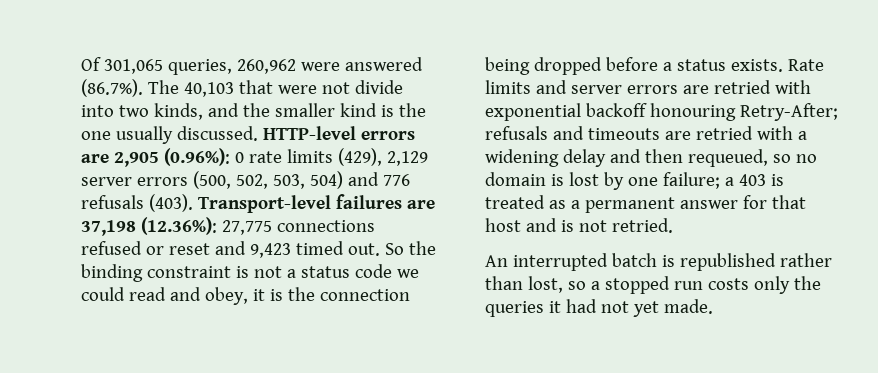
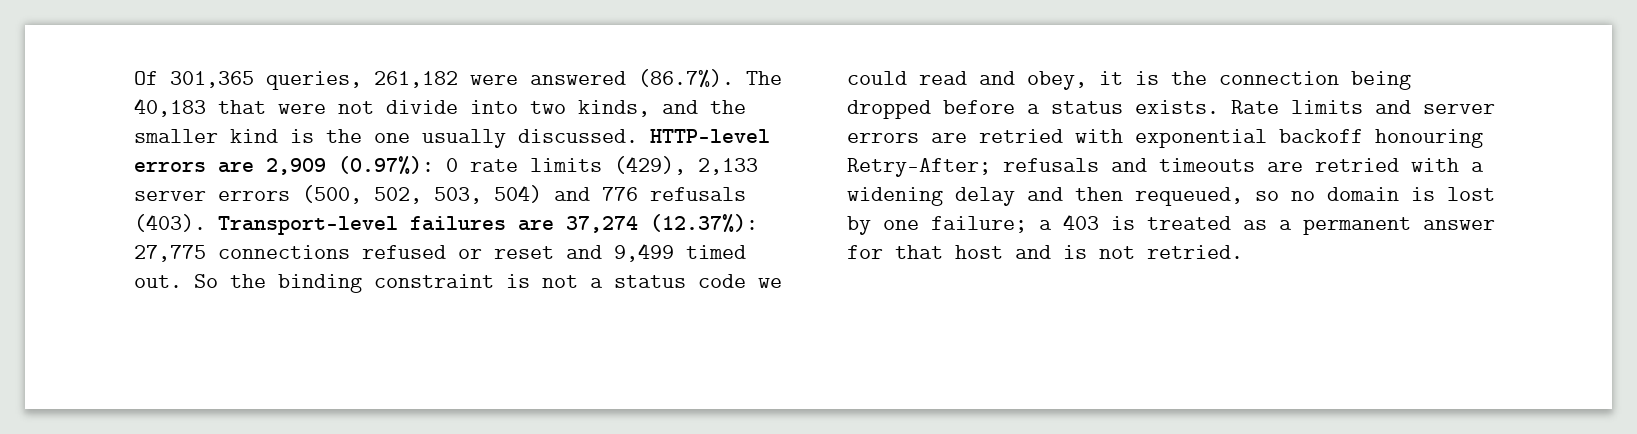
- Of 301,065 queries, 260,962 were answered (86.7%). The 40,103 that were not divide into two kinds, and the smaller kind is the one usually discussed.
+ Of 301,365 queries, 261,182 were answered (86.7%). The 40,183 that were not divide into two kinds, and the smaller kind is the one usually discussed.
- HTTP-level errors are 2,905 (0.96%): 0 rate limits (429), 2,129 server errors (500, 502, 503, 504) and 776 refusals (403).
+ HTTP-level errors are 2,909 (0.97%): 0 rate limits (429), 2,133 server errors (500, 502, 503, 504) and 776 refusals (403).
- Transport-level failures are 37,198 (12.36%): 27,775 connections refused or reset and 9,423 timed out.
+ Transport-level failures are 37,274 (12.37%): 27,775 connections refused or reset and 9,499 timed out.
- An interrupted batch is republished rather than lost, so a stopped run costs only the queries it had not yet made.

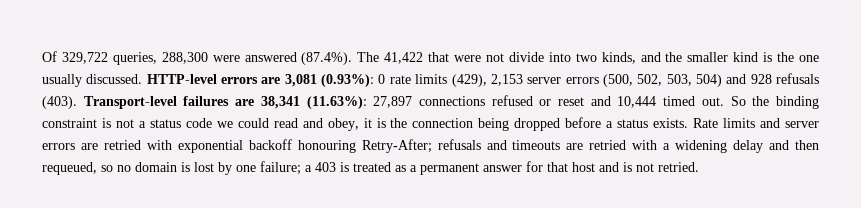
- Of 301,365 queries, 261,182 were answered (86.7%). The 40,183 that were not divide into two kinds, and the smaller kind is the one usually discussed.
+ Of 329,722 queries, 288,300 were answered (87.4%). The 41,422 that were not divide into two kinds, and the smaller kind is the one usually discussed.
- HTTP-level errors are 2,909 (0.97%): 0 rate limits (429), 2,133 server errors (500, 502, 503, 504) and 776 refusals (403).
+ HTTP-level errors are 3,081 (0.93%): 0 rate limits (429), 2,153 server errors (500, 502, 503, 504) and 928 refusals (403).
- Transport-level failures are 37,274 (12.37%): 27,775 connections refused or reset and 9,499 timed out.
+ Transport-level failures are 38,341 (11.63%): 27,897 connections refused or reset and 10,444 timed out.

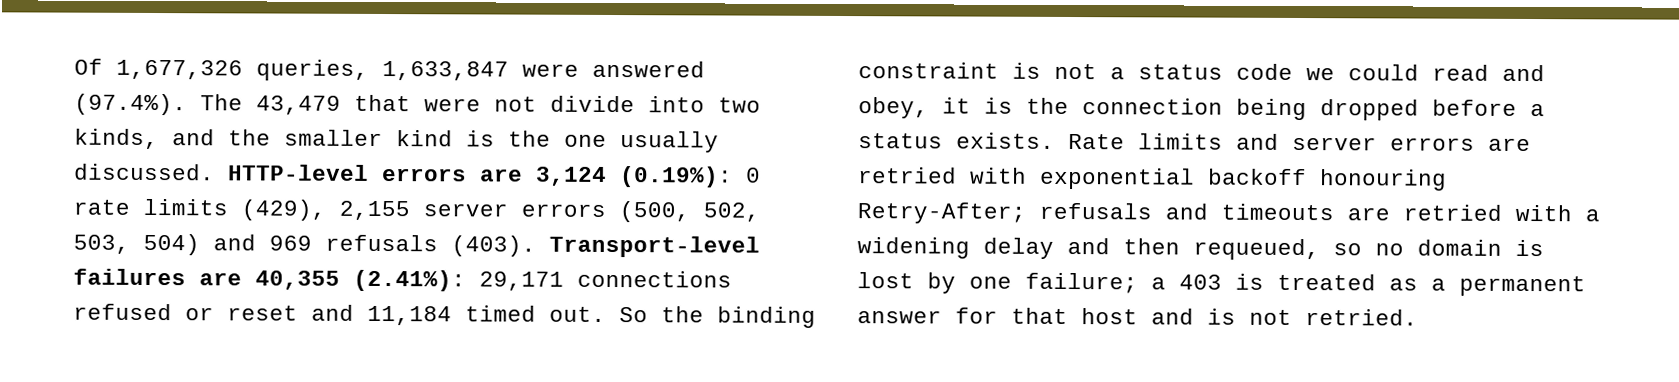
- Of 329,722 queries, 288,300 were answered (87.4%). The 41,422 that were not divide into two kinds, and the smaller kind is the one usually discussed.
+ Of 1,677,326 queries, 1,633,847 were answered (97.4%). The 43,479 that were not divide into two kinds, and the smaller kind is the one usually discussed.
- HTTP-level errors are 3,081 (0.93%): 0 rate limits (429), 2,153 server errors (500, 502, 503, 504) and 928 refusals (403).
+ HTTP-level errors are 3,124 (0.19%): 0 rate limits (429), 2,155 server errors (500, 502, 503, 504) and 969 refusals (403).
- Transport-level failures are 38,341 (11.63%): 27,897 connections refused or reset and 10,444 timed out.
+ Transport-level failures are 40,355 (2.41%): 29,171 connections refused or reset and 11,184 timed out.

